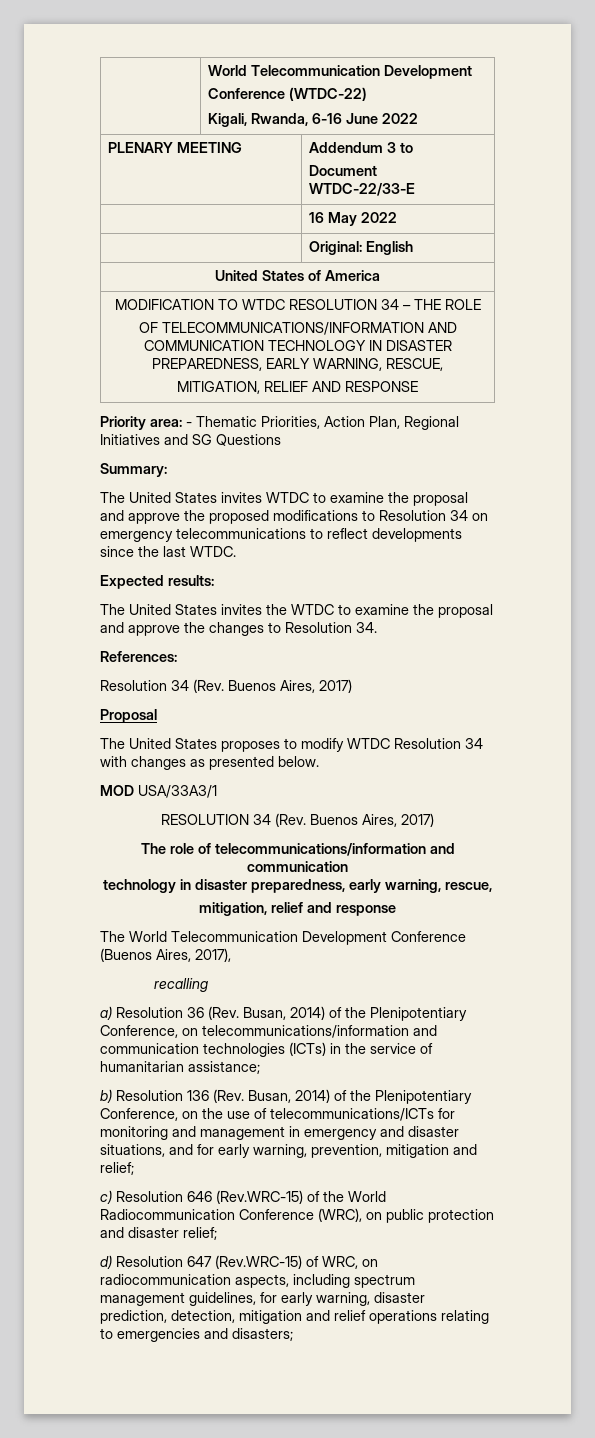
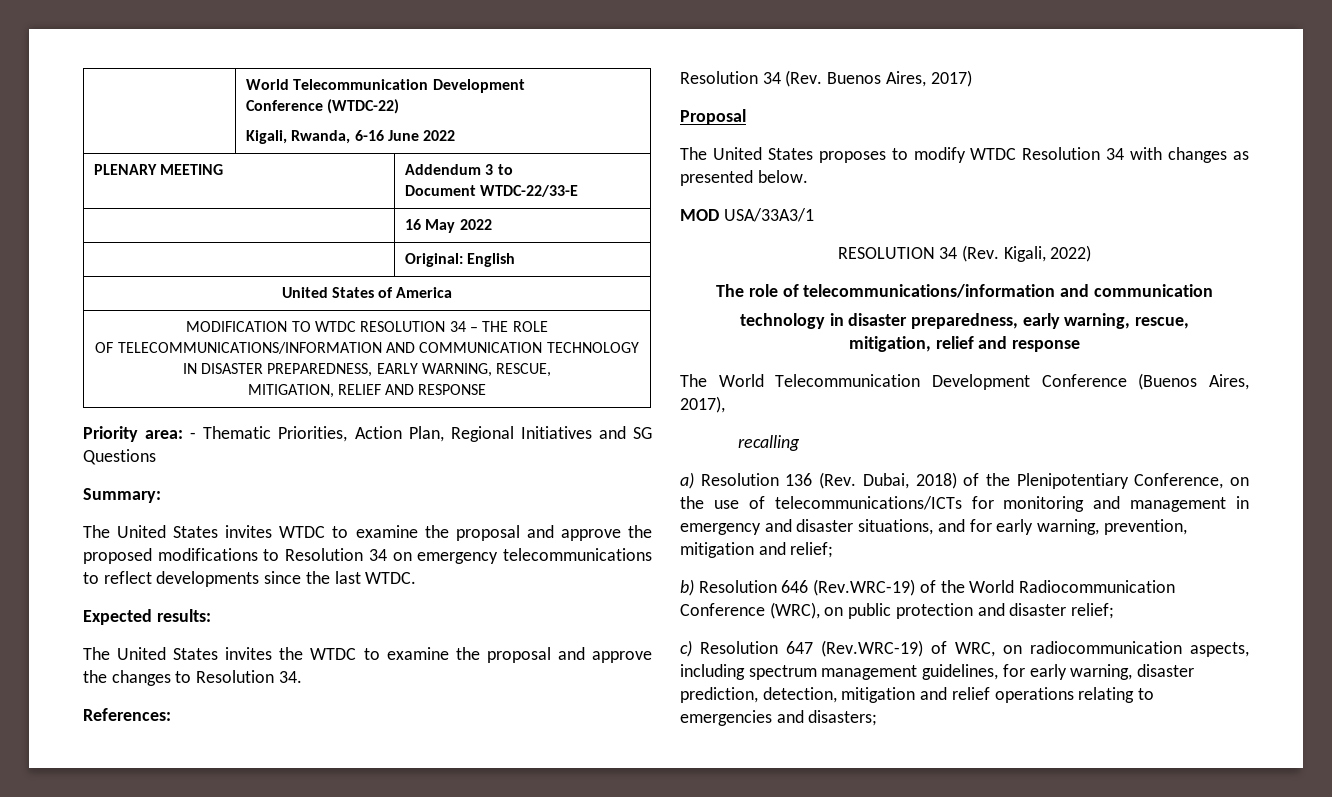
- RESOLUTION 34 (Rev. Buenos Aires, 2017)
+ RESOLUTION 34 (Rev. Kigali, 2022)
- a) Resolution 36 (Rev. Busan, 2014) of the Plenipotentiary Conference, on telecommunications/information and communication technologies (ICTs) in the service of humanitarian assistance;
- b) Resolution 136 (Rev. Busan, 2014) of the Plenipotentiary Conference, on the use of telecommunications/ICTs for monitoring and management in emergency and disaster situations, and for early warning, prevention, mitigation and relief;
+ a) Resolution 136 (Rev. Dubai, 2018) of the Plenipotentiary Conference, on the use of telecommunications/ICTs for monitoring and management in emergency and disaster situations, and for early warning, prevention, mitigation and relief;
- c) Resolution 646 (Rev.WRC-15) of the World Radiocommunication Conference (WRC), on public protection and disaster relief;
+ b) Resolution 646 (Rev.WRC-19) of the World Radiocommunication Conference (WRC), on public protection and disaster relief;
- d) Resolution 647 (Rev.WRC-15) of WRC, on radiocommunication aspects, including spectrum management guidelines, for early warning, disaster prediction, detection, mitigation and relief operations relating to emergencies and disasters;
+ c) Resolution 647 (Rev.WRC-19) of WRC, on radiocommunication aspects, including spectrum management guidelines, for early warning, disaster prediction, detection, mitigation and relief operations relating to emergencies and disasters;

